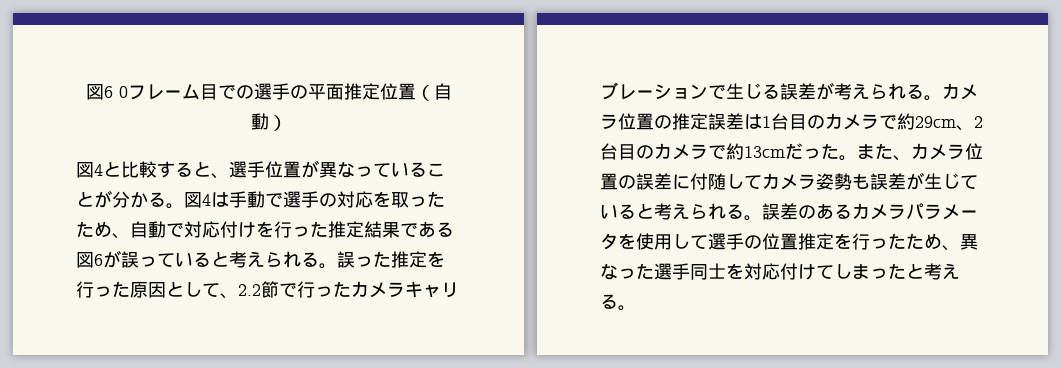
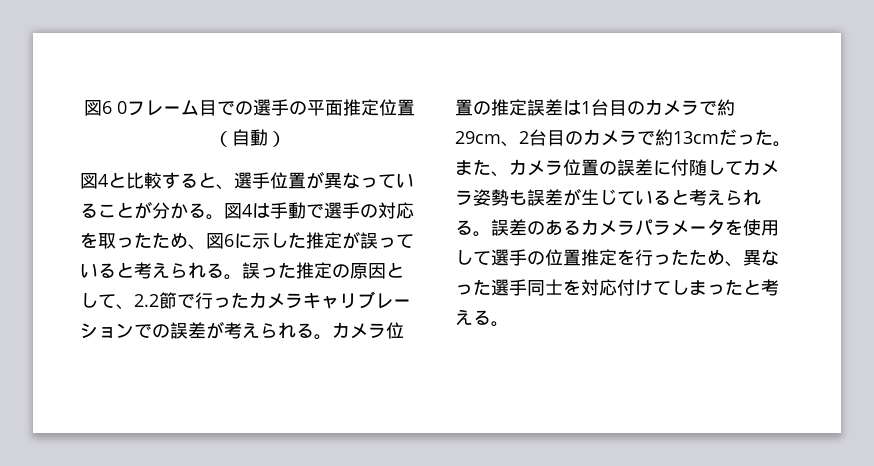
- 図4は手動で選手の対応を取ったため、自動で対応付けを行った推定結果である図6が誤っていると考えられる。
+ 図4は手動で選手の対応を取ったため、図6に示した推定が誤っていると考えられる。
- 誤った推定を行った原因として、2.2節で行ったカメラキャリブレーションで生じる誤差が考えられる。
+ 誤った推定の原因として、2.2節で行ったカメラキャリブレーションでの誤差が考えられる。

